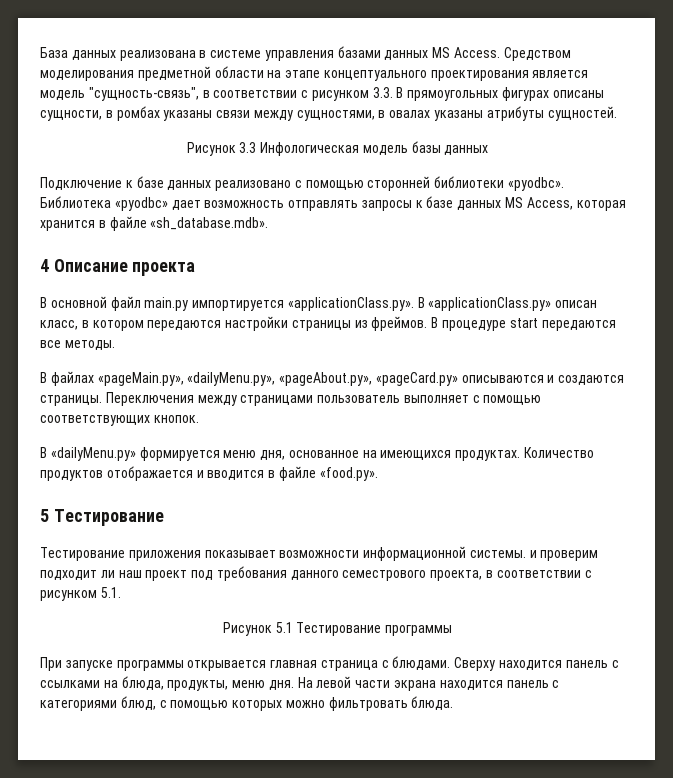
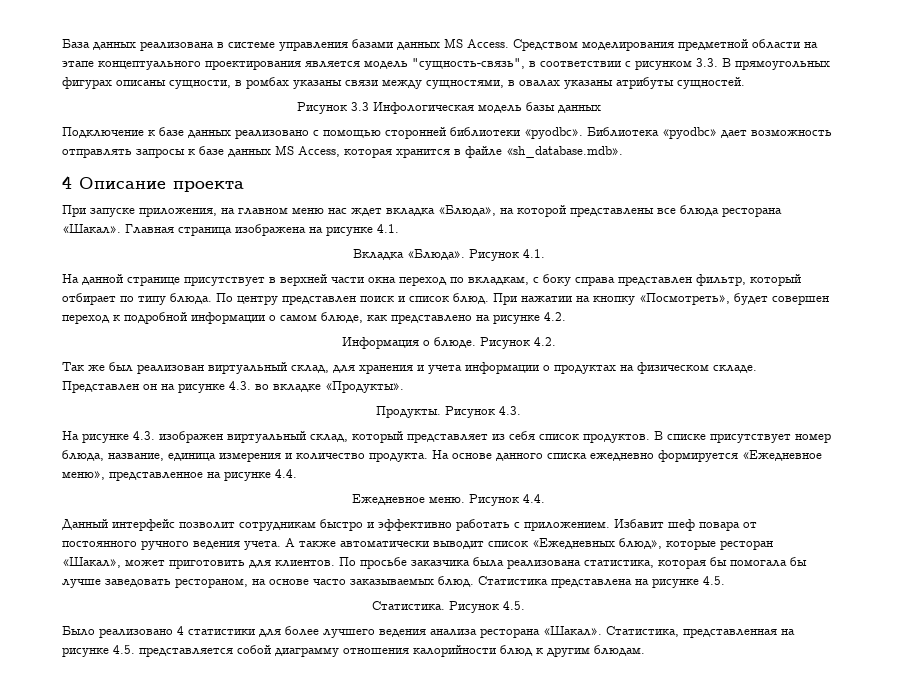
- В основной файл main.py импортируется «applicationClass.py». В «applicationClass.py» описан класс, в котором передаются настройки страницы из фреймов. В процедуре start передаются все методы.
- В файлах «pageMain.py», «dailyMenu.py», «pageAbout.py», «pageCard.py» описываются и создаются страницы. Переключения между страницами пользователь выполняет с помощью соответствующих кнопок.
- В «dailyMenu.py» формируется меню дня, основанное на имеющихся продуктах. Количество продуктов отображается и вводится в файле «food.py».
- 5 Тестирование
- Тестирование приложения показывает возможности информационной системы. и проверим подходит ли наш проект под требования данного семестрового проекта, в соответствии с рисунком 5.1.
- Рисунок 5.1 Тестирование программы
- При запуске программы открывается главная страница с блюдами. Сверху находится панель с ссылками на блюда, продукты, меню дня. На левой части экрана находится панель с категориями блюд, с помощью которых можно фильтровать блюда.
+ При запуске приложения, на главном меню нас ждет вкладка «Блюда», на которой представлены все блюда ресторана «Шакал». Главная страница изображена на рисунке 4.1.
+ Вкладка «Блюда». Рисунок 4.1.
+ На данной странице присутствует в верхней части окна переход по вкладкам, с боку справа представлен фильтр, который отбирает по типу блюда. По центру представлен поиск и список блюд. При нажатии на кнопку «Посмотреть», будет совершен переход к подробной информации о самом блюде, как представлено на рисунке 4.2.
+ Информация о блюде. Рисунок 4.2.
+ Так же был реализован виртуальный склад, для хранения и учета информации о продуктах на физическом складе. Представлен он на рисунке 4.3. во вкладке «Продукты».
+ Продукты. Рисунок 4.3.
+ На рисунке 4.3. изображен виртуальный склад, который представляет из себя список продуктов. В списке присутствует номер блюда, название, единица измерения и количество продукта. На основе данного списка ежедневно формируется «Ежедневное меню», представленное на рисунке 4.4.
+ Ежедневное меню. Рисунок 4.4.
+ Данный интерфейс позволит сотрудникам быстро и эффективно работать с приложением. Избавит шеф повара от постоянного ручного ведения учета. А также автоматически выводит список «Ежедневных блюд», которые ресторан «Шакал», может приготовить для клиентов. По просьбе заказчика была реализована статистика, которая бы помогала бы лучше заведовать рестораном, на основе часто заказываемых блюд. Статистика представлена на рисунке 4.5.
+ Статистика. Рисунок 4.5.
+ Было реализовано 4 статистики для более лучшего ведения анализа ресторана «Шакал». Статистика, представленная на рисунке 4.5. представляется собой диаграмму отношения калорийности блюд к другим блюдам.

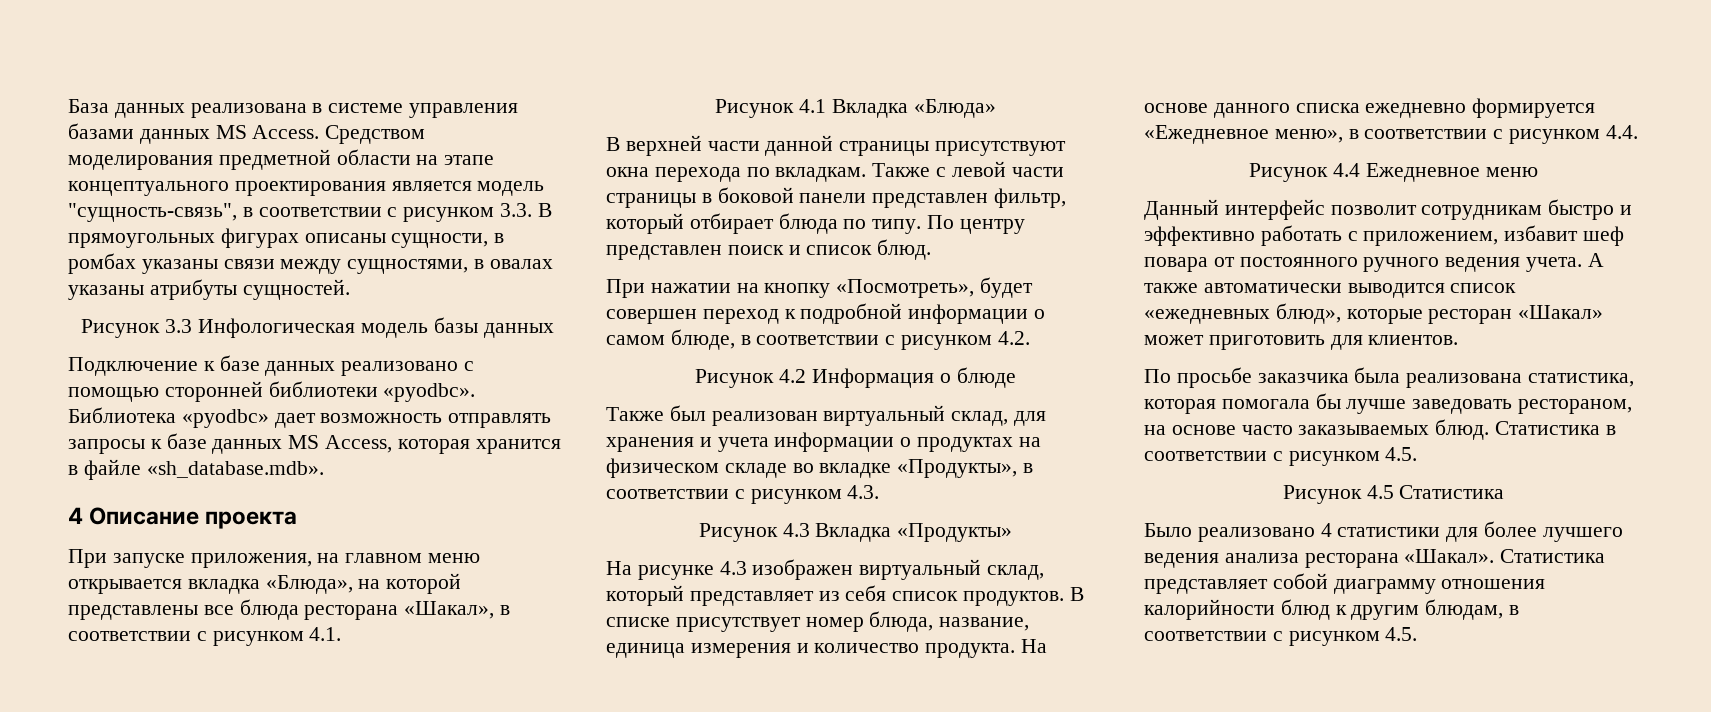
- При запуске приложения, на главном меню нас ждет вкладка «Блюда», на которой представлены все блюда ресторана «Шакал». Главная страница изображена на рисунке 4.1.
- Вкладка «Блюда». Рисунок 4.1.
- На данной странице присутствует в верхней части окна переход по вкладкам, с боку справа представлен фильтр, который отбирает по типу блюда.
+ При запуске приложения, на главном меню открывается вкладка «Блюда», на которой представлены все блюда ресторана «Шакал», в соответствии с рисунком 4.1.
+ Рисунок 4.1 Вкладка «Блюда»
+ В верхней части данной страницы присутствуют окна перехода по вкладкам. Также с левой части страницы в боковой панели представлен фильтр, который отбирает блюда по типу.
- По центру представлен поиск и список блюд. При нажатии на кнопку «Посмотреть», будет совершен переход к подробной информации о самом блюде, как представлено на рисунке 4.2.
- Информация о блюде. Рисунок 4.2.
- Так же был реализован виртуальный склад, для хранения и учета информации о продуктах на физическом складе. Представлен он на рисунке 4.3. во вкладке «Продукты».
- Продукты. Рисунок 4.3.
+ По центру представлен поиск и список блюд.
+ При нажатии на кнопку «Посмотреть», будет совершен переход к подробной информации о самом блюде, в соответствии с рисунком 4.2.
+ Рисунок 4.2 Информация о блюде
+ Также был реализован виртуальный склад, для хранения и учета информации о продуктах на физическом складе во вкладке «Продукты», в соответствии с рисунком 4.3.
+ Рисунок 4.3 Вкладка «Продукты»
- На рисунке 4.3. изображен виртуальный склад, который представляет из себя список продуктов.
+ На рисунке 4.3 изображен виртуальный склад, который представляет из себя список продуктов.
- На основе данного списка ежедневно формируется «Ежедневное меню», представленное на рисунке 4.4.
- Ежедневное меню. Рисунок 4.4.
+ На основе данного списка ежедневно формируется «Ежедневное меню», в соответствии с рисунком 4.4.
+ Рисунок 4.4 Ежедневное меню
- Данный интерфейс позволит сотрудникам быстро и эффективно работать с приложением. Избавит шеф повара от постоянного ручного ведения учета.
+ Данный интерфейс позволит сотрудникам быстро и эффективно работать с приложением, избавит шеф повара от постоянного ручного ведения учета.
- А также автоматически выводит список «Ежедневных блюд», которые ресторан «Шакал», может приготовить для клиентов. По просьбе заказчика была реализована статистика, которая бы помогала бы лучше заведовать рестораном, на основе часто заказываемых блюд.
+ А также автоматически выводится список «ежедневных блюд», которые ресторан «Шакал» может приготовить для клиентов.
+ По просьбе заказчика была реализована статистика, которая помогала бы лучше заведовать рестораном, на основе часто заказываемых блюд.
- Статистика представлена на рисунке 4.5.
- Статистика. Рисунок 4.5.
+ Статистика в соответствии с рисунком 4.5.
+ Рисунок 4.5 Статистика
- Статистика, представленная на рисунке 4.5. представляется собой диаграмму отношения калорийности блюд к другим блюдам.
+ Статистика представляет собой диаграмму отношения калорийности блюд к другим блюдам, в соответствии с рисунком 4.5.

